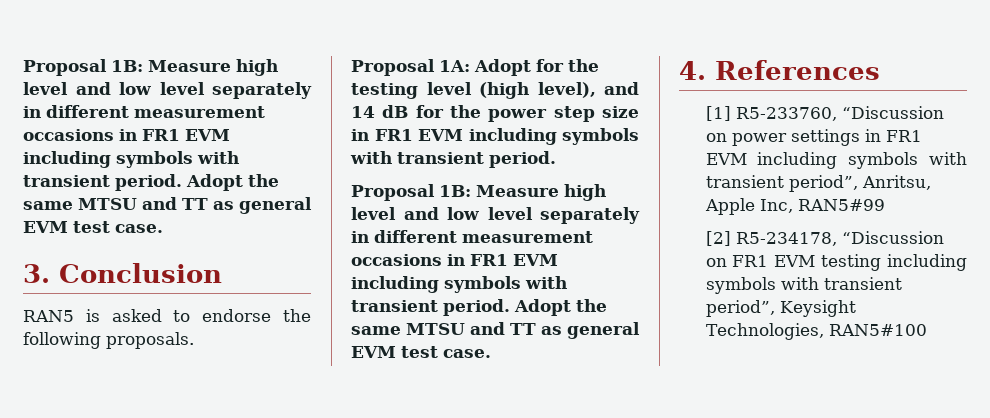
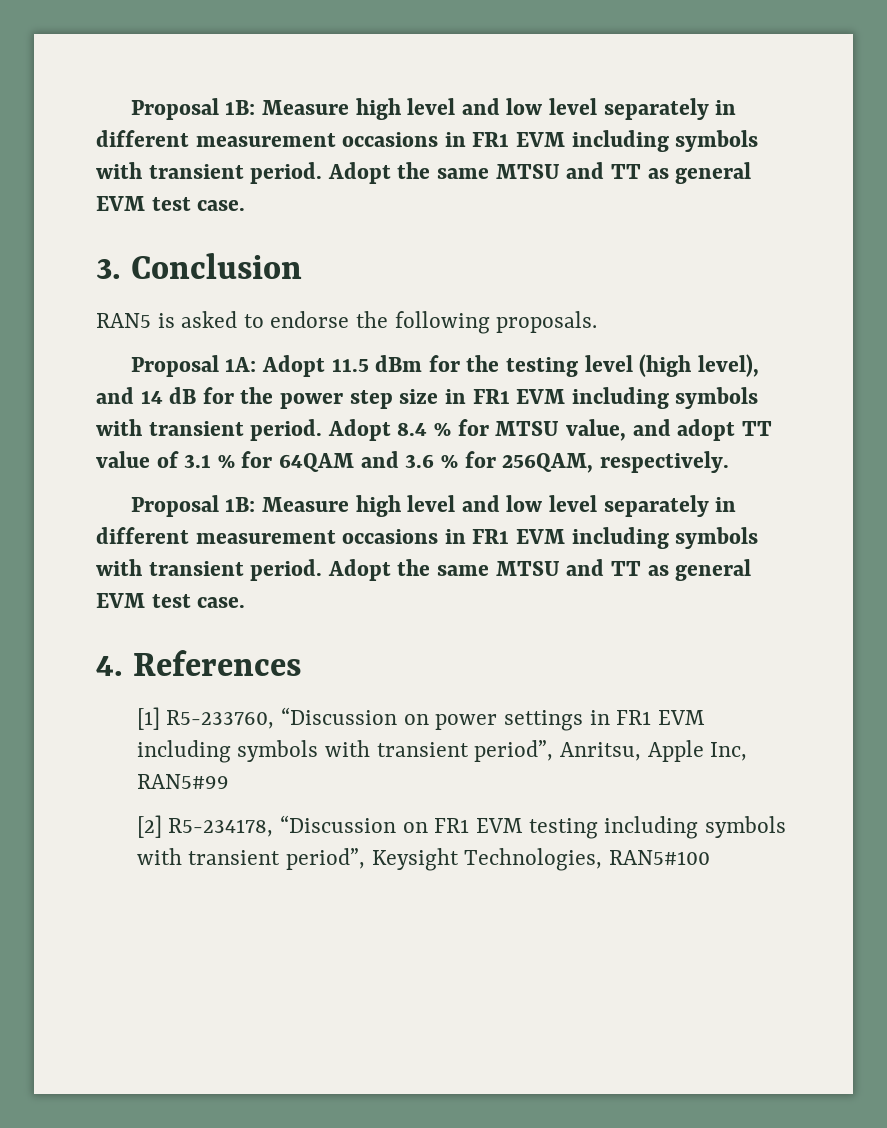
- Proposal 1A: Adopt for the testing level (high level), and 14 dB for the power step size in FR1 EVM including symbols with transient period.
+ Proposal 1A: Adopt 11.5 dBm for the testing level (high level), and 14 dB for the power step size in FR1 EVM including symbols with transient period. Adopt 8.4 % for MTSU value, and adopt TT value of 3.1 % for 64QAM and 3.6 % for 256QAM, respectively.

